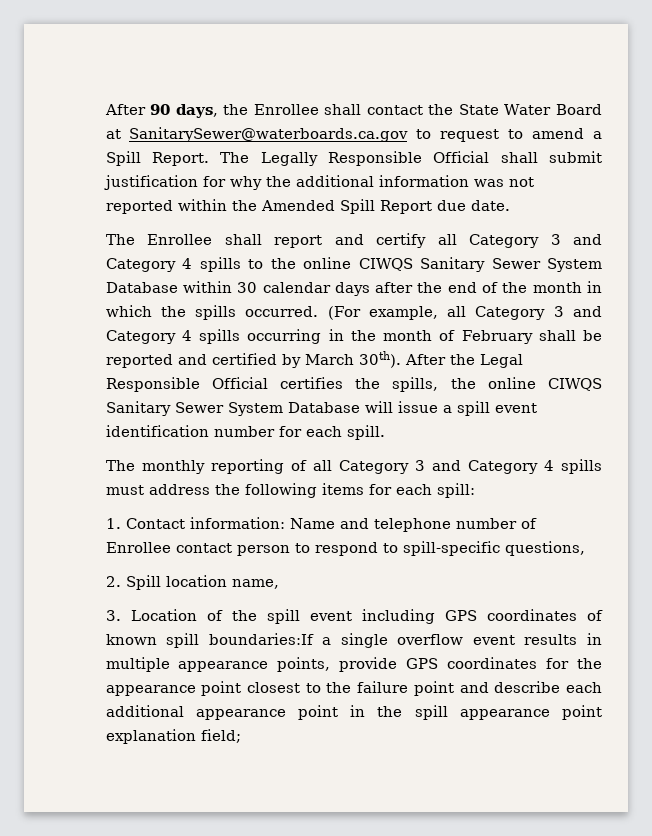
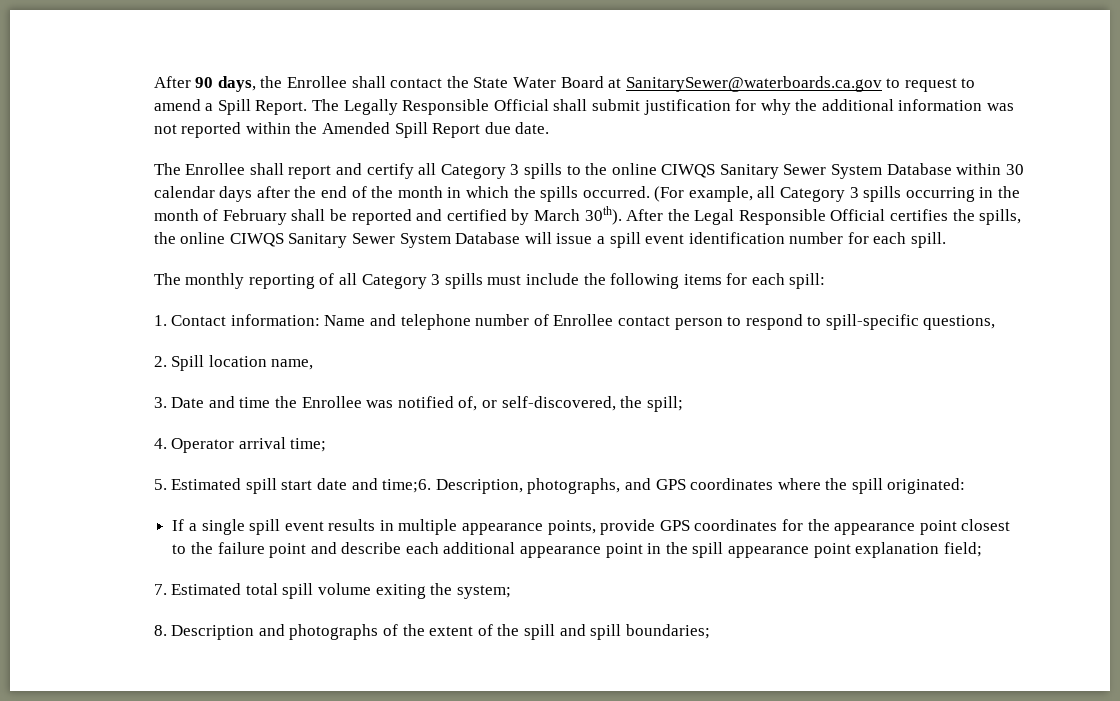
- The Enrollee shall report and certify all Category 3 and Category 4 spills to the online CIWQS Sanitary Sewer System Database within 30 calendar days after the end of the month in which the spills occurred.
+ The Enrollee shall report and certify all Category 3 spills to the online CIWQS Sanitary Sewer System Database within 30 calendar days after the end of the month in which the spills occurred.
- (For example, all Category 3 and Category 4 spills occurring in the month of February shall be reported and certified by March 30th).
+ (For example, all Category 3 spills occurring in the month of February shall be reported and certified by March 30th).
- The monthly reporting of all Category 3 and Category 4 spills must address the following items for each spill:
+ The monthly reporting of all Category 3 spills must include the following items for each spill:
- 3. Location of the spill event including GPS coordinates of known spill boundaries:If a single overflow event results in multiple appearance points, provide GPS coordinates for the appearance point closest to the failure point and describe each additional appearance point in the spill appearance point explanation field;
+ 3. Date and time the Enrollee was notified of, or self-discovered, the spill;
+ 4. Operator arrival time;
+ 5. Estimated spill start date and time;6. Description, photographs, and GPS coordinates where the spill originated:
+ If a single spill event results in multiple appearance points, provide GPS coordinates for the appearance point closest to the failure point and describe each additional appearance point in the spill appearance point explanation field;
+ 7. Estimated total spill volume exiting the system;
+ 8. Description and photographs of the extent of the spill and spill boundaries;

